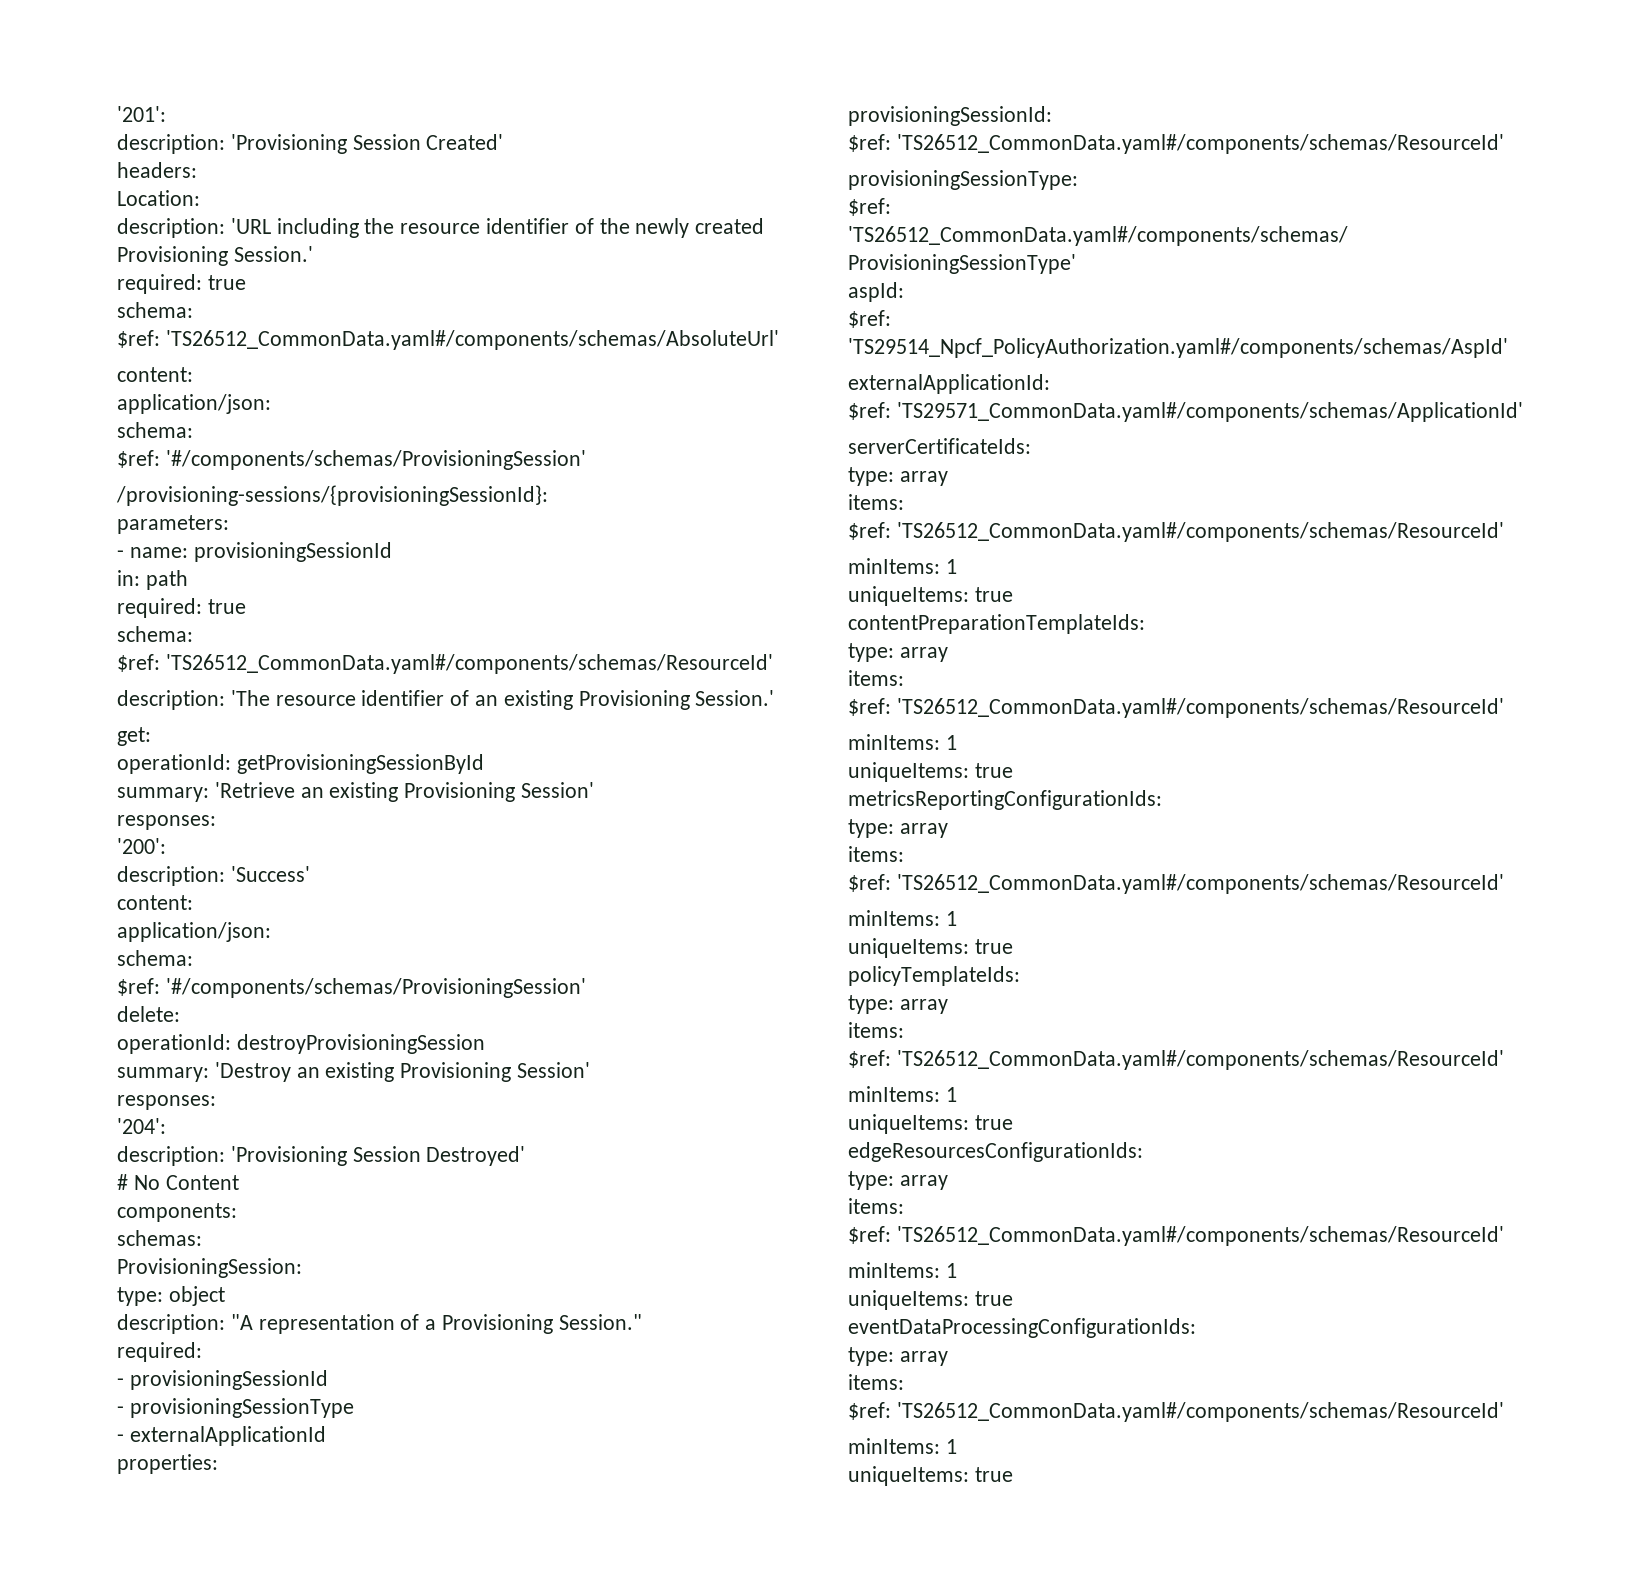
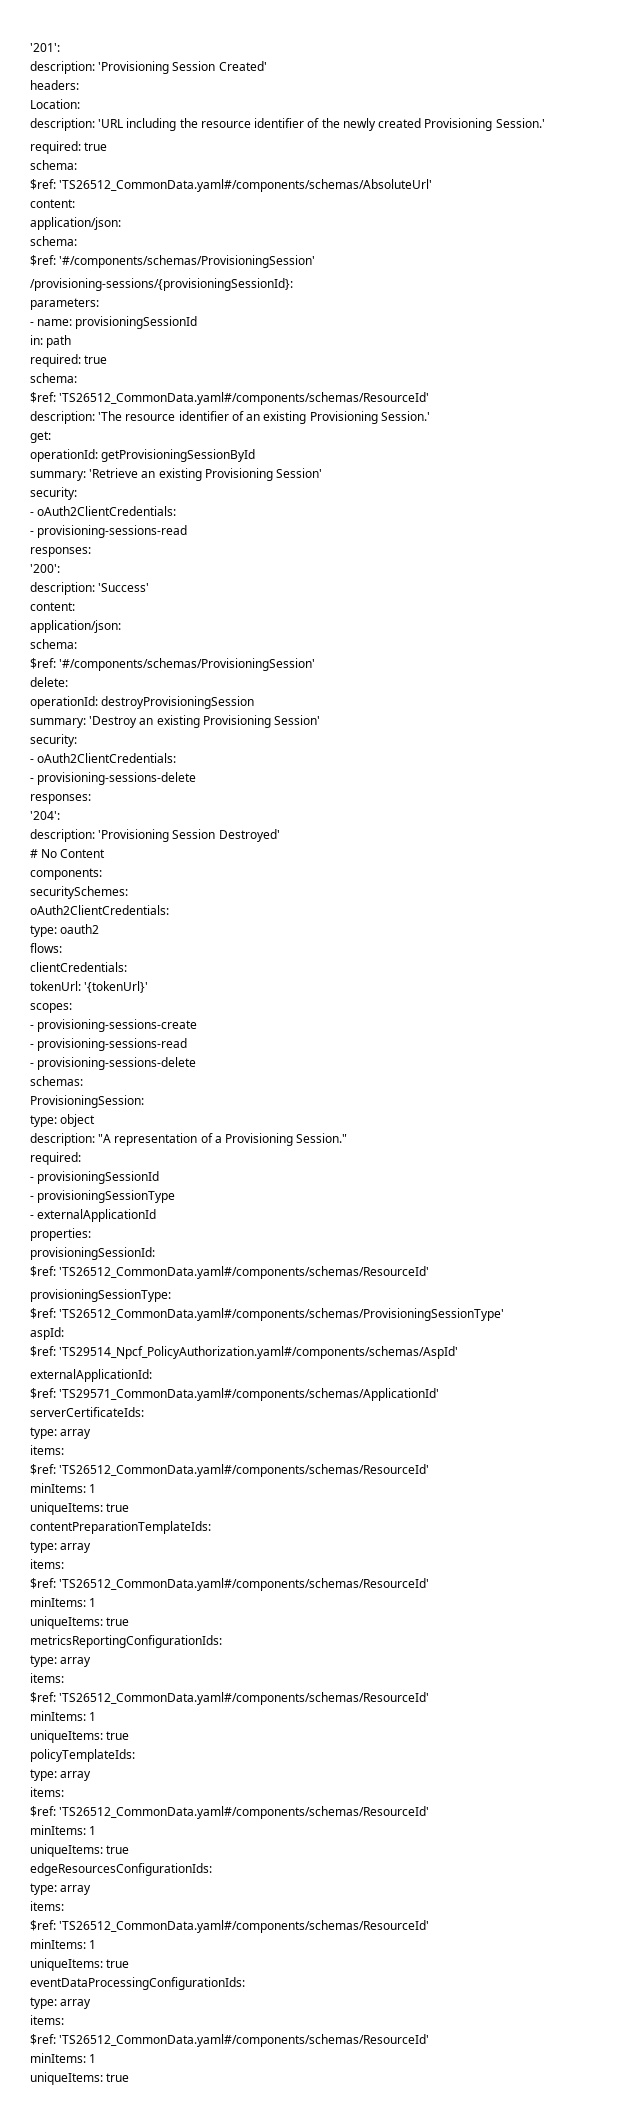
  summary: 'Retrieve an existing Provisioning Session'
+ security:
+ - oAuth2ClientCredentials:
+ - provisioning-sessions-read
  summary: 'Destroy an existing Provisioning Session'
+ security:
+ - oAuth2ClientCredentials:
+ - provisioning-sessions-delete
+ securitySchemes:
+ oAuth2ClientCredentials:
+ type: oauth2
+ flows:
+ clientCredentials:
+ tokenUrl: '{tokenUrl}'
+ scopes:
+ - provisioning-sessions-create
+ - provisioning-sessions-read
+ - provisioning-sessions-delete

